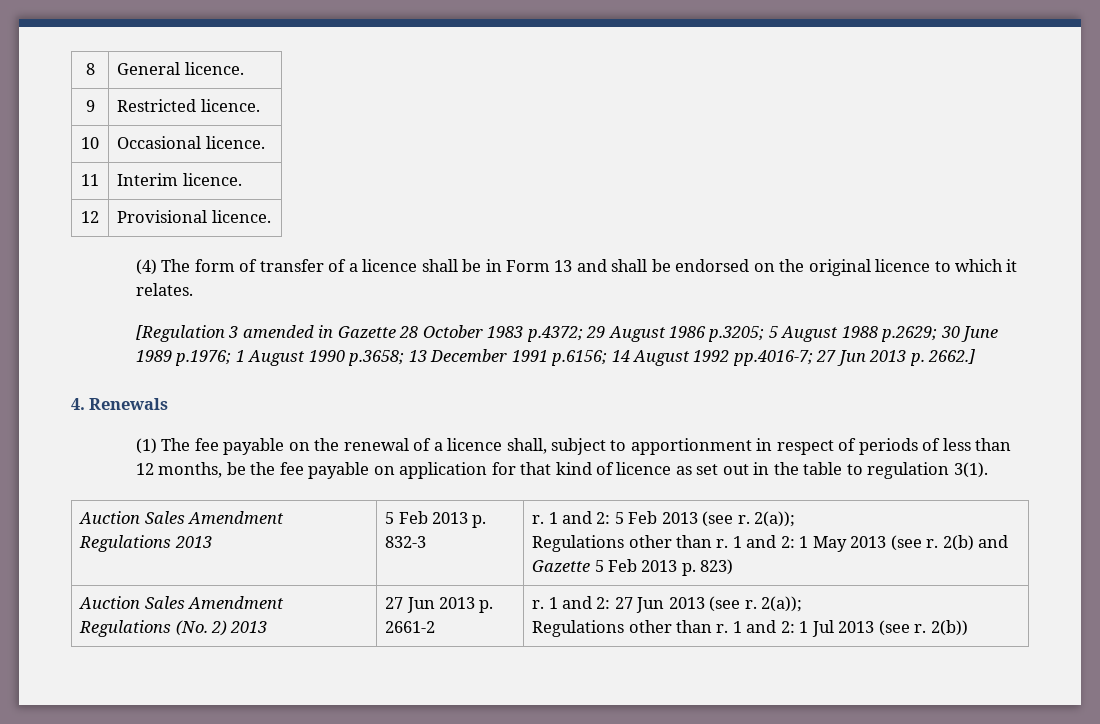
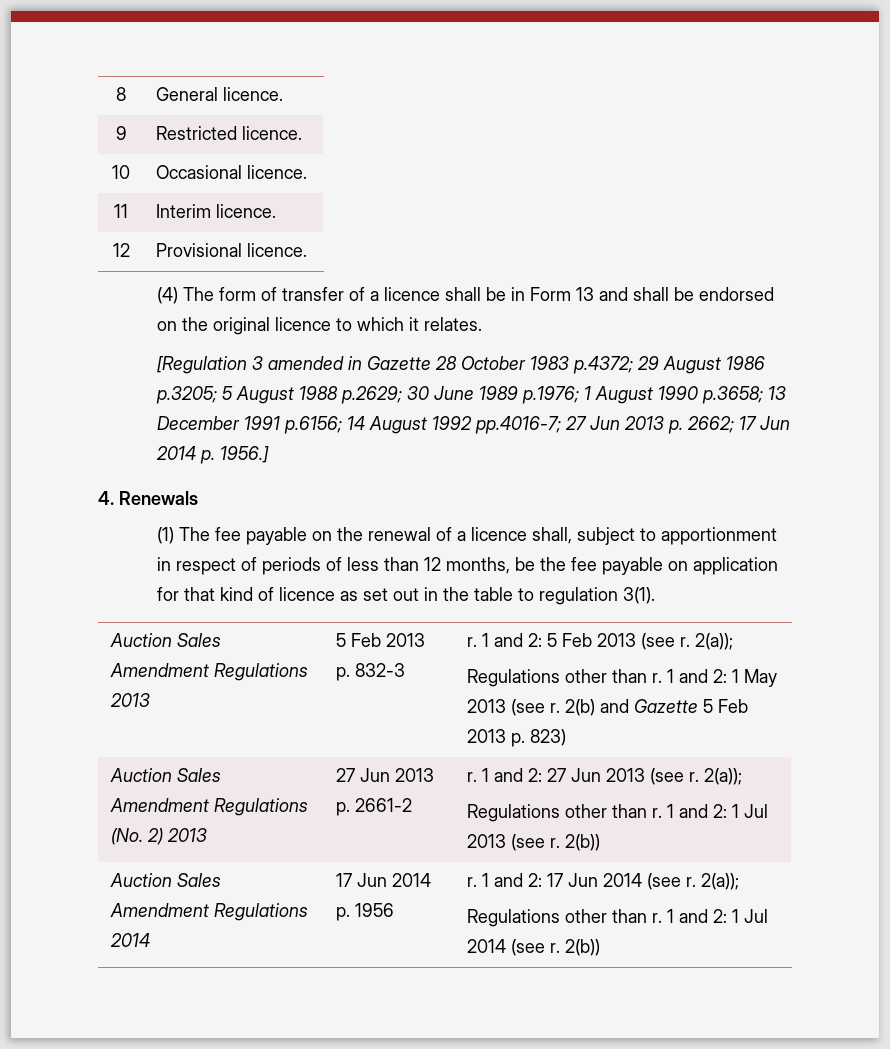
- [Regulation 3 amended in Gazette 28 October 1983 p.4372; 29 August 1986 p.3205; 5 August 1988 p.2629; 30 June 1989 p.1976; 1 August 1990 p.3658; 13 December 1991 p.6156; 14 August 1992 pp.4016-7; 27 Jun 2013 p. 2662.]
+ [Regulation 3 amended in Gazette 28 October 1983 p.4372; 29 August 1986 p.3205; 5 August 1988 p.2629; 30 June 1989 p.1976; 1 August 1990 p.3658; 13 December 1991 p.6156; 14 August 1992 pp.4016-7; 27 Jun 2013 p. 2662; 17 Jun 2014 p. 1956.]
+ Auction Sales Amendment Regulations 2014 | 17 Jun 2014 p. 1956 | r. 1 and 2: 17 Jun 2014 (see r. 2(a));
+ Regulations other than r. 1 and 2: 1 Jul 2014 (see r. 2(b))

